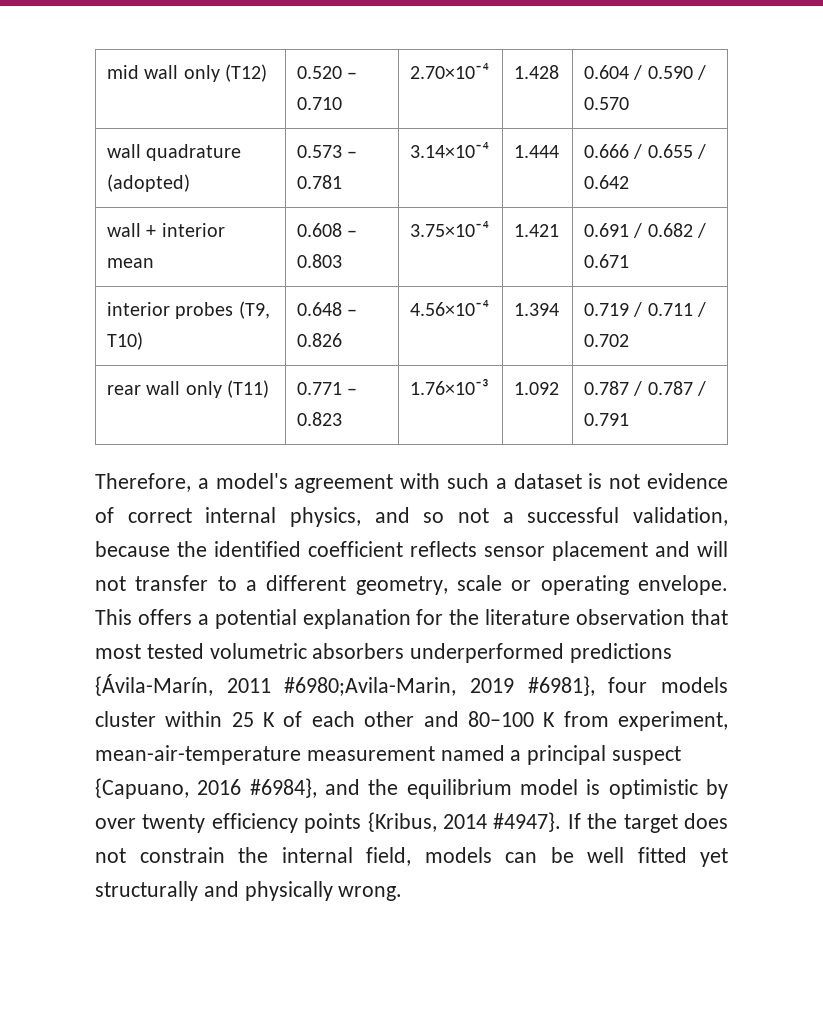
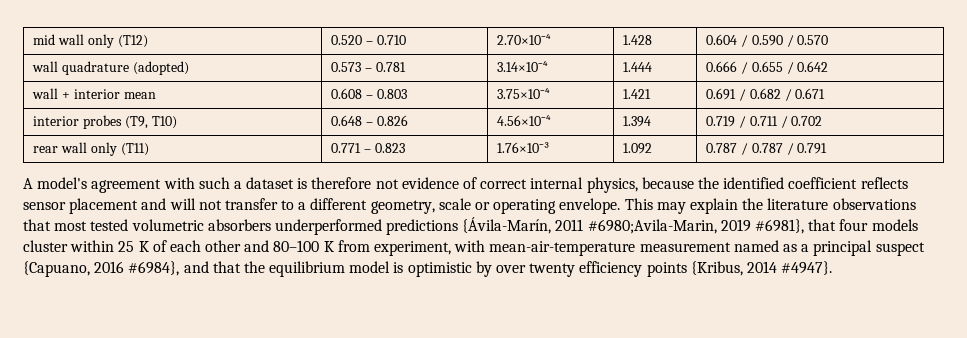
- Therefore, a model's agreement with such a dataset is not evidence of correct internal physics, and so not a successful validation, because the identified coefficient reflects sensor placement and will not transfer to a different geometry, scale or operating envelope.
+ A model's agreement with such a dataset is therefore not evidence of correct internal physics, because the identified coefficient reflects sensor placement and will not transfer to a different geometry, scale or operating envelope.
- This offers a potential explanation for the literature observation that most tested volumetric absorbers underperformed predictions {Ávila-Marín, 2011 #6980;Avila-Marin, 2019 #6981}, four models cluster within 25 K of each other and 80–100 K from experiment, mean-air-temperature measurement named a principal suspect {Capuano, 2016 #6984}, and the equilibrium model is optimistic by over twenty efficiency points {Kribus, 2014 #4947}. If the target does not constrain the internal field, models can be well fitted yet structurally and physically wrong.
+ This may explain the literature observations that most tested volumetric absorbers underperformed predictions {Ávila-Marín, 2011 #6980;Avila-Marin, 2019 #6981}, that four models cluster within 25 K of each other and 80–100 K from experiment, with mean-air-temperature measurement named as a principal suspect {Capuano, 2016 #6984}, and that the equilibrium model is optimistic by over twenty efficiency points {Kribus, 2014 #4947}.

